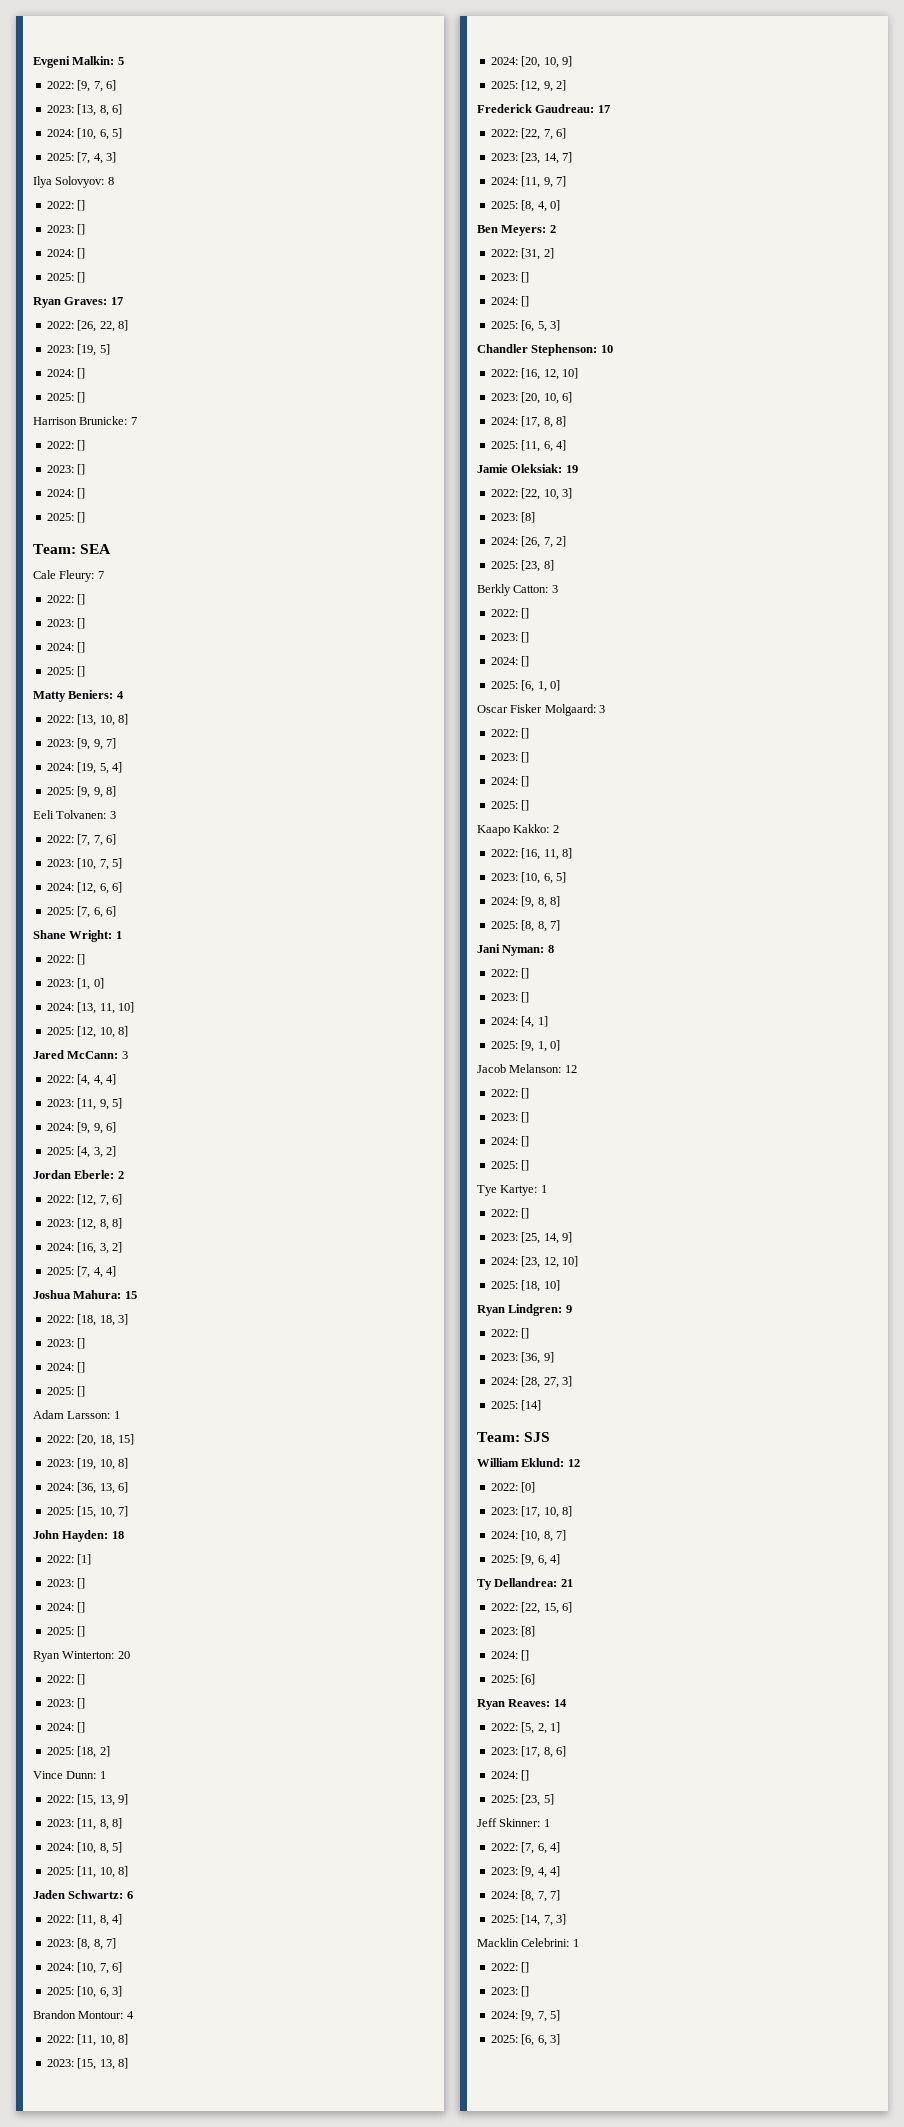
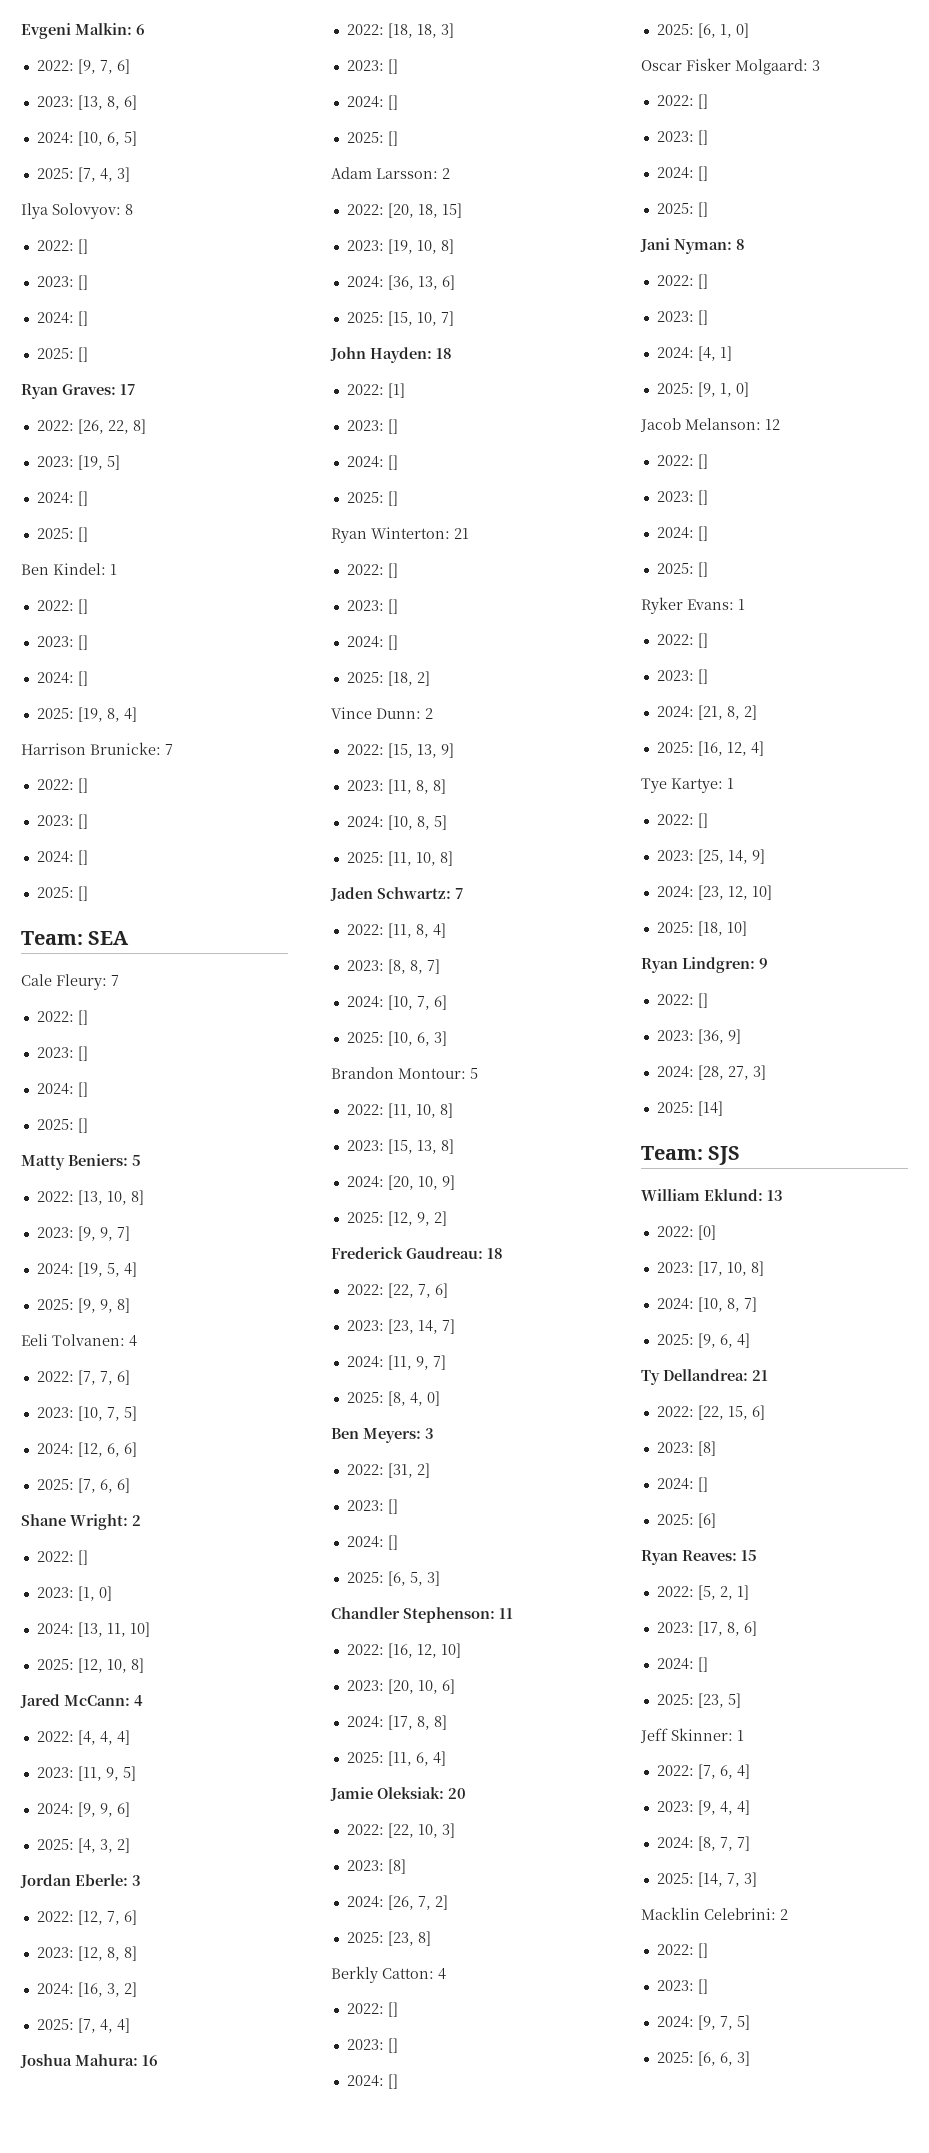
- Evgeni Malkin: 5
+ Evgeni Malkin: 6
+ Ben Kindel: 1
+ 2022: []
+ 2023: []
+ 2024: []
+ 2025: [19, 8, 4]
- Matty Beniers: 4
+ Matty Beniers: 5
- Eeli Tolvanen: 3
+ Eeli Tolvanen: 4
- Shane Wright: 1
+ Shane Wright: 2
- Jared McCann: 3
+ Jared McCann: 4
- Jordan Eberle: 2
+ Jordan Eberle: 3
- Joshua Mahura: 15
+ Joshua Mahura: 16
- Adam Larsson: 1
+ Adam Larsson: 2
- Ryan Winterton: 20
+ Ryan Winterton: 21
- Vince Dunn: 1
+ Vince Dunn: 2
- Jaden Schwartz: 6
+ Jaden Schwartz: 7
- Brandon Montour: 4
+ Brandon Montour: 5
- Frederick Gaudreau: 17
+ Frederick Gaudreau: 18
- Ben Meyers: 2
+ Ben Meyers: 3
- Chandler Stephenson: 10
+ Chandler Stephenson: 11
- Jamie Oleksiak: 19
+ Jamie Oleksiak: 20
- Berkly Catton: 3
+ Berkly Catton: 4
- Kaapo Kakko: 2
- 2022: [16, 11, 8]
- 2023: [10, 6, 5]
- 2024: [9, 8, 8]
- 2025: [8, 8, 7]
+ Ryker Evans: 1
+ 2022: []
+ 2023: []
+ 2024: [21, 8, 2]
+ 2025: [16, 12, 4]
- William Eklund: 12
+ William Eklund: 13
- Ryan Reaves: 14
+ Ryan Reaves: 15
- Macklin Celebrini: 1
+ Macklin Celebrini: 2

